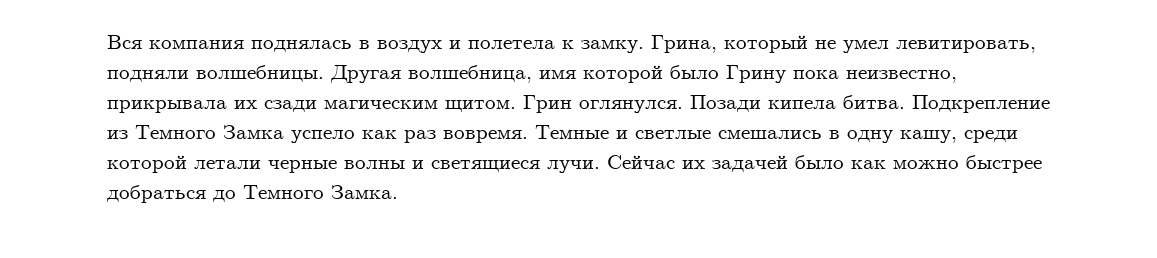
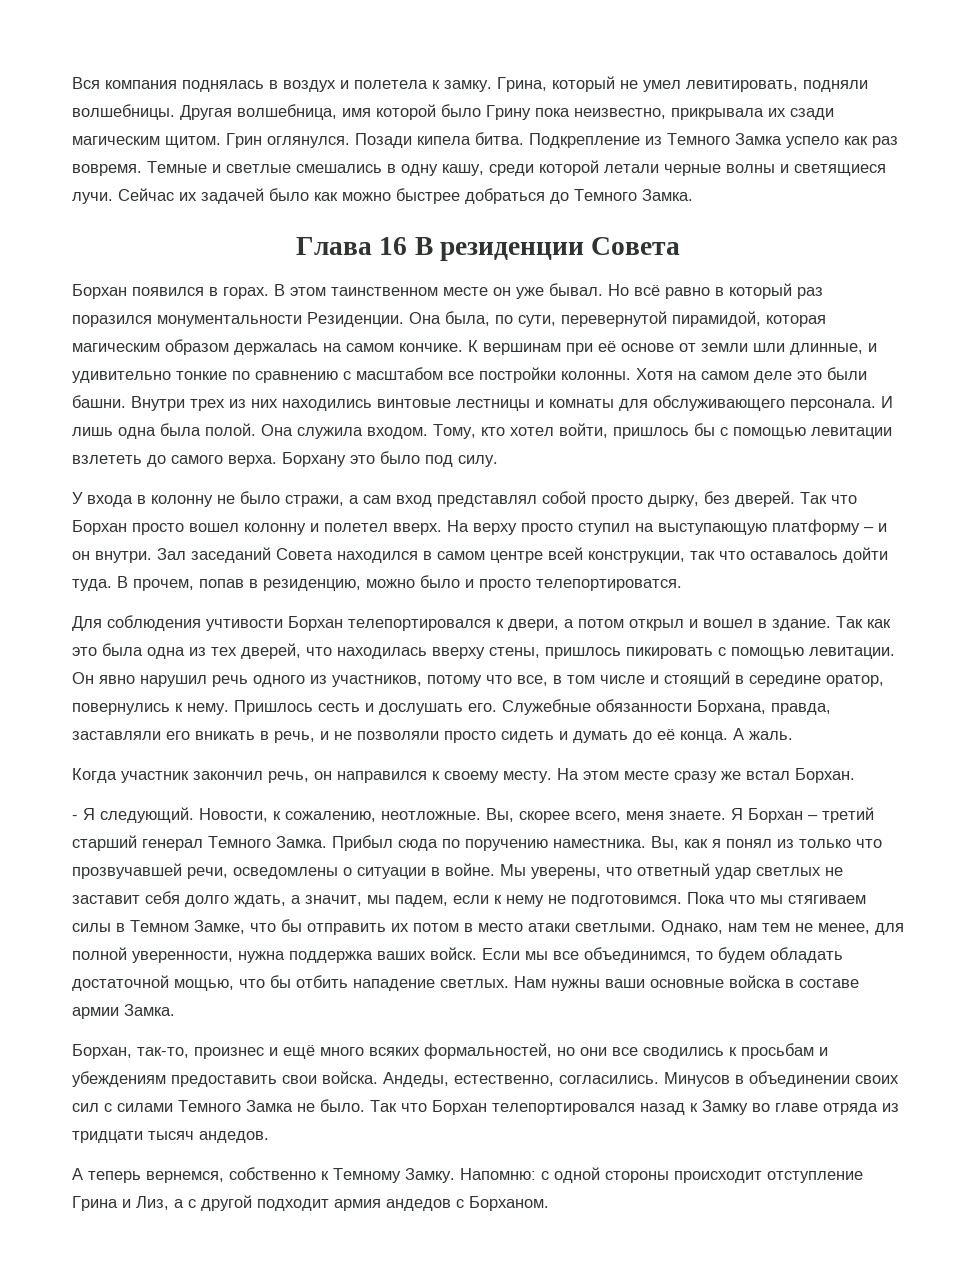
+ Глава 16 В резиденции Совета
+ Борхан появился в горах. В этом таинственном месте он уже бывал. Но всё равно в который раз поразился монументальности Резиденции. Она была, по сути, перевернутой пирамидой, которая магическим образом держалась на самом кончике. К вершинам при её основе от земли шли длинные, и удивительно тонкие по сравнению с масштабом все постройки колонны. Хотя на самом деле это были башни. Внутри трех из них находились винтовые лестницы и комнаты для обслуживающего персонала. И лишь одна была полой. Она служила входом. Тому, кто хотел войти, пришлось бы с помощью левитации взлететь до самого верха. Борхану это было под силу.
+ У входа в колонну не было стражи, а сам вход представлял собой просто дырку, без дверей. Так что Борхан просто вошел колонну и полетел вверх. На верху просто ступил на выступающую платформу – и он внутри. Зал заседаний Совета находился в самом центре всей конструкции, так что оставалось дойти туда. В прочем, попав в резиденцию, можно было и просто телепортироватся.
+ Для соблюдения учтивости Борхан телепортировался к двери, а потом открыл и вошел в здание. Так как это была одна из тех дверей, что находилась вверху стены, пришлось пикировать с помощью левитации. Он явно нарушил речь одного из участников, потому что все, в том числе и стоящий в середине оратор, повернулись к нему. Пришлось сесть и дослушать его. Служебные обязанности Борхана, правда, заставляли его вникать в речь, и не позволяли просто сидеть и думать до её конца. А жаль.
+ Когда участник закончил речь, он направился к своему месту. На этом месте сразу же встал Борхан.
+ - Я следующий. Новости, к сожалению, неотложные. Вы, скорее всего, меня знаете. Я Борхан – третий старший генерал Темного Замка. Прибыл сюда по поручению наместника. Вы, как я понял из только что прозвучавшей речи, осведомлены о ситуации в войне. Мы уверены, что ответный удар светлых не заставит себя долго ждать, а значит, мы падем, если к нему не подготовимся. Пока что мы стягиваем силы в Темном Замке, что бы отправить их потом в место атаки светлыми. Однако, нам тем не менее, для полной уверенности, нужна поддержка ваших войск. Если мы все объединимся, то будем обладать достаточной мощью, что бы отбить нападение светлых. Нам нужны ваши основные войска в составе армии Замка.
+ Борхан, так-то, произнес и ещё много всяких формальностей, но они все сводились к просьбам и убеждениям предоставить свои войска. Андеды, естественно, согласились. Минусов в объединении своих сил с силами Темного Замка не было. Так что Борхан телепортировался назад к Замку во главе отряда из тридцати тысяч андедов.
+ А теперь вернемся, собственно к Темному Замку. Напомню: с одной стороны происходит отступление Грина и Лиз, а с другой подходит армия андедов с Борханом.

